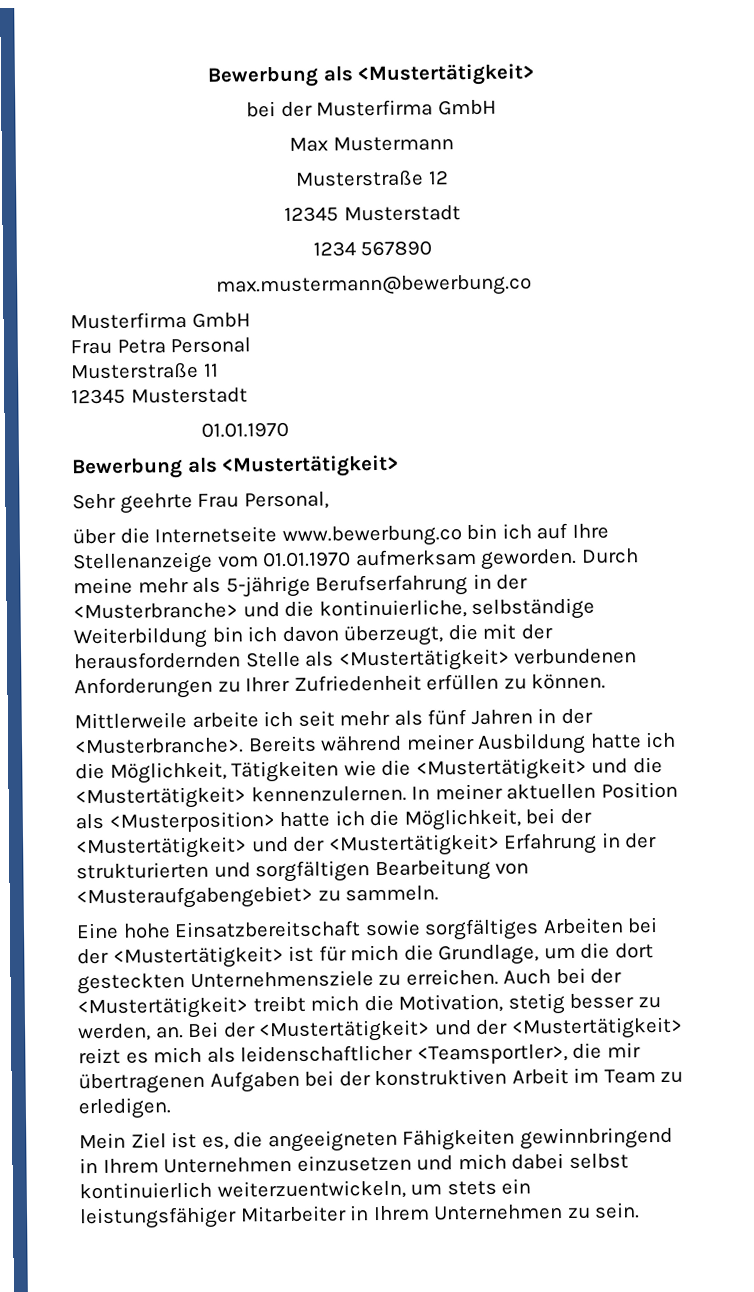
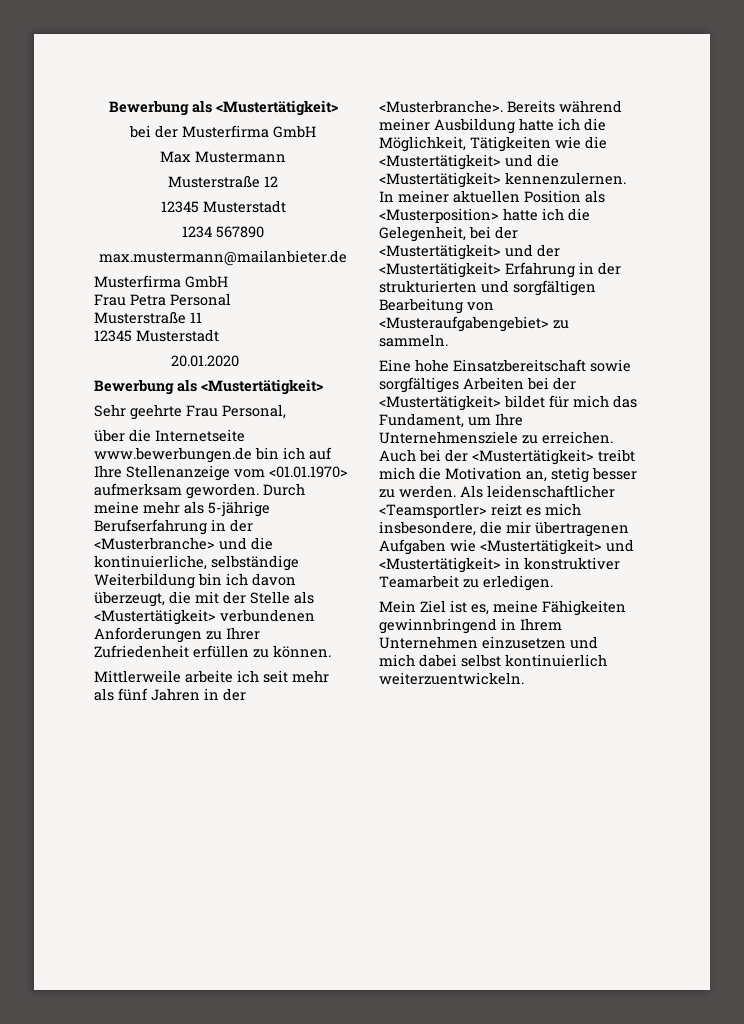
- max.mustermann@bewerbung.co
+ max.mustermann@mailanbieter.de
  Musterstraße 11
  12345 Musterstadt
- 01.01.1970
+ 20.01.2020
- über die Internetseite www.bewerbung.co bin ich auf Ihre Stellenanzeige vom 01.01.1970 aufmerksam geworden.
+ über die Internetseite www.bewerbungen.de bin ich auf Ihre Stellenanzeige vom <01.01.1970> aufmerksam geworden.
- Durch meine mehr als 5-jährige Berufserfahrung in der <Musterbranche> und die kontinuierliche, selbständige Weiterbildung bin ich davon überzeugt, die mit der herausfordernden Stelle als <Mustertätigkeit> verbundenen Anforderungen zu Ihrer Zufriedenheit erfüllen zu können.
+ Durch meine mehr als 5-jährige Berufserfahrung in der <Musterbranche> und die kontinuierliche, selbständige Weiterbildung bin ich davon überzeugt, die mit der Stelle als <Mustertätigkeit> verbundenen Anforderungen zu Ihrer Zufriedenheit erfüllen zu können.
- In meiner aktuellen Position als <Musterposition> hatte ich die Möglichkeit, bei der <Mustertätigkeit> und der <Mustertätigkeit> Erfahrung in der strukturierten und sorgfältigen Bearbeitung von <Musteraufgabengebiet> zu sammeln.
+ In meiner aktuellen Position als <Musterposition> hatte ich die Gelegenheit, bei der <Mustertätigkeit> und der <Mustertätigkeit> Erfahrung in der strukturierten und sorgfältigen Bearbeitung von <Musteraufgabengebiet> zu sammeln.
- Eine hohe Einsatzbereitschaft sowie sorgfältiges Arbeiten bei der <Mustertätigkeit> ist für mich die Grundlage, um die dort gesteckten Unternehmensziele zu erreichen.
+ Eine hohe Einsatzbereitschaft sowie sorgfältiges Arbeiten bei der <Mustertätigkeit> bildet für mich das Fundament, um Ihre Unternehmensziele zu erreichen.
- Auch bei der <Mustertätigkeit> treibt mich die Motivation, stetig besser zu werden, an. Bei der <Mustertätigkeit> und der <Mustertätigkeit> reizt es mich als leidenschaftlicher <Teamsportler>, die mir übertragenen Aufgaben bei der konstruktiven Arbeit im Team zu erledigen.
+ Auch bei der <Mustertätigkeit> treibt mich die Motivation an, stetig besser zu werden. Als leidenschaftlicher <Teamsportler> reizt es mich insbesondere, die mir übertragenen Aufgaben wie <Mustertätigkeit> und <Mustertätigkeit> in konstruktiver Teamarbeit zu erledigen.
- Mein Ziel ist es, die angeeigneten Fähigkeiten gewinnbringend in Ihrem Unternehmen einzusetzen und mich dabei selbst kontinuierlich weiterzuentwickeln, um stets ein leistungsfähiger Mitarbeiter in Ihrem Unternehmen zu sein.
+ Mein Ziel ist es, meine Fähigkeiten gewinnbringend in Ihrem Unternehmen einzusetzen und mich dabei selbst kontinuierlich weiterzuentwickeln.

